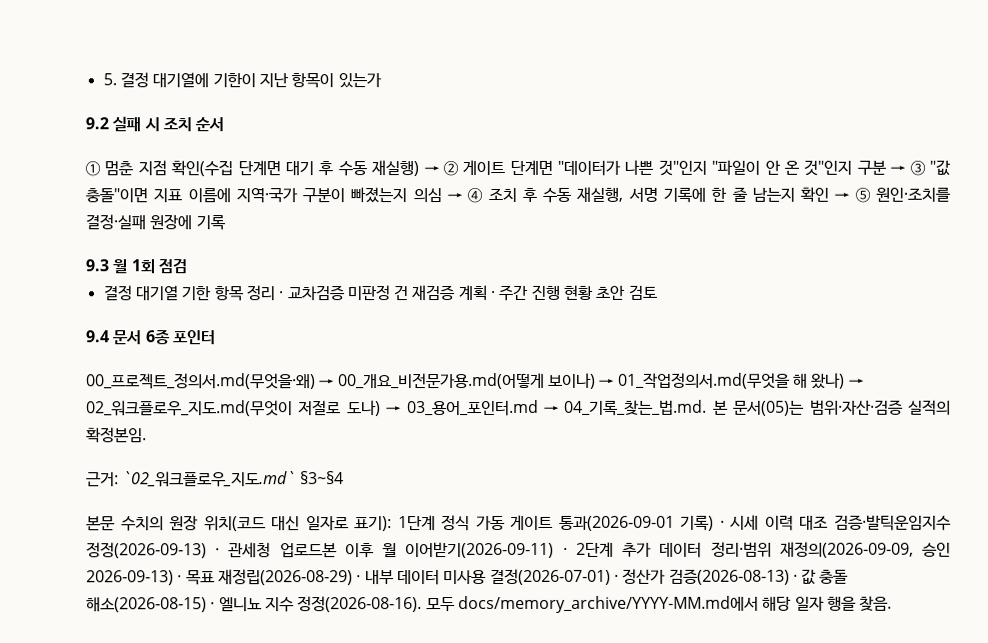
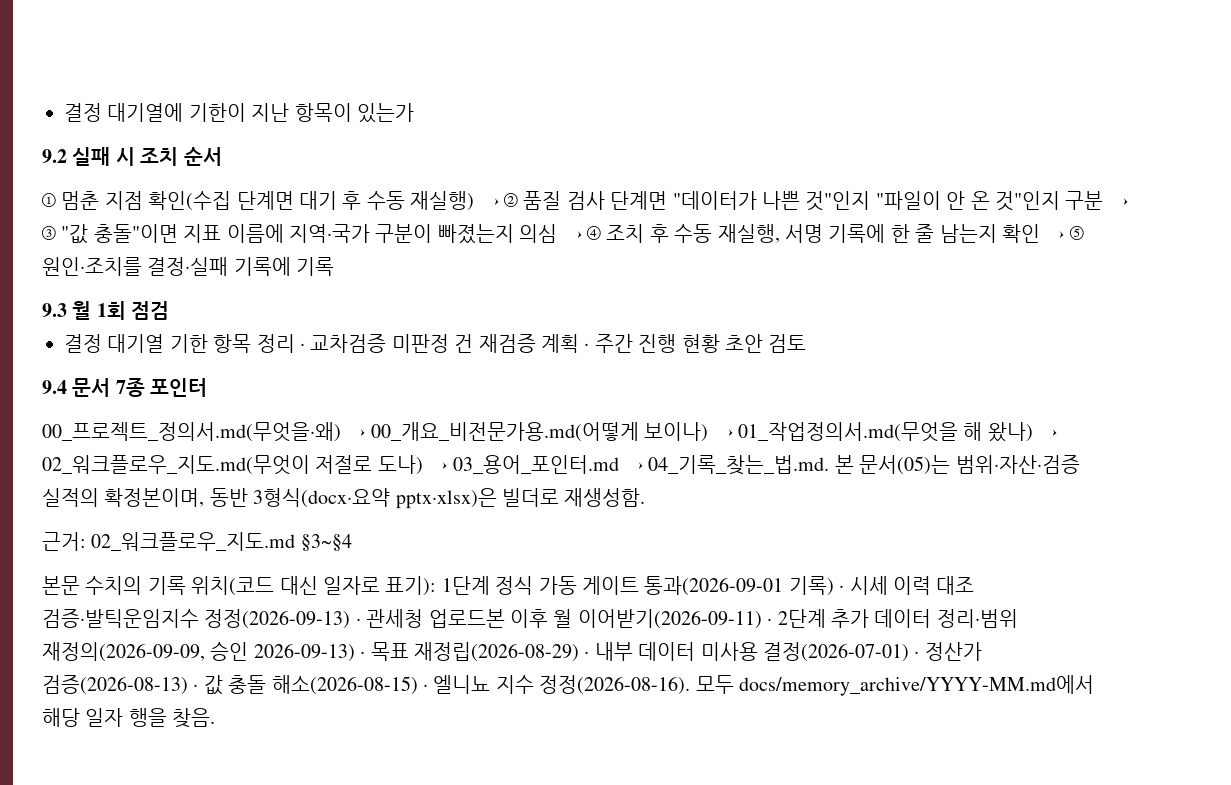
- 5. 결정 대기열에 기한이 지난 항목이 있는가
+ 결정 대기열에 기한이 지난 항목이 있는가
- ① 멈춘 지점 확인(수집 단계면 대기 후 수동 재실행) → ② 게이트 단계면 "데이터가 나쁜 것"인지 "파일이 안 온 것"인지 구분 → ③ "값 충돌"이면 지표 이름에 지역·국가 구분이 빠졌는지 의심 → ④ 조치 후 수동 재실행, 서명 기록에 한 줄 남는지 확인 → ⑤ 원인·조치를 결정·실패 원장에 기록
+ ① 멈춘 지점 확인(수집 단계면 대기 후 수동 재실행) → ② 품질 검사 단계면 "데이터가 나쁜 것"인지 "파일이 안 온 것"인지 구분 → ③ "값 충돌"이면 지표 이름에 지역·국가 구분이 빠졌는지 의심 → ④ 조치 후 수동 재실행, 서명 기록에 한 줄 남는지 확인 → ⑤ 원인·조치를 결정·실패 기록에 기록
- 9.4 문서 6종 포인터
+ 9.4 문서 7종 포인터
- 00_프로젝트_정의서.md(무엇을·왜) → 00_개요_비전문가용.md(어떻게 보이나) → 01_작업정의서.md(무엇을 해 왔나) → 02_워크플로우_지도.md(무엇이 저절로 도나) → 03_용어_포인터.md → 04_기록_찾는_법.md. 본 문서(05)는 범위·자산·검증 실적의 확정본임.
+ 00_프로젝트_정의서.md(무엇을·왜) → 00_개요_비전문가용.md(어떻게 보이나) → 01_작업정의서.md(무엇을 해 왔나) → 02_워크플로우_지도.md(무엇이 저절로 도나) → 03_용어_포인터.md → 04_기록_찾는_법.md. 본 문서(05)는 범위·자산·검증 실적의 확정본이며, 동반 3형식(docx·요약 pptx·xlsx)은 빌더로 재생성함.
- 근거: `02_워크플로우_지도.md` §3~§4
+ 근거: 02_워크플로우_지도.md §3~§4
- 본문 수치의 원장 위치(코드 대신 일자로 표기): 1단계 정식 가동 게이트 통과(2026-09-01 기록) · 시세 이력 대조 검증·발틱운임지수 정정(2026-09-13) · 관세청 업로드본 이후 월 이어받기(2026-09-11) · 2단계 추가 데이터 정리·범위 재정의(2026-09-09, 승인 2026-09-13) · 목표 재정립(2026-08-29) · 내부 데이터 미사용 결정(2026-07-01) · 정산가 검증(2026-08-13) · 값 충돌 해소(2026-08-15) · 엘니뇨 지수 정정(2026-08-16).
+ 본문 수치의 기록 위치(코드 대신 일자로 표기): 1단계 정식 가동 게이트 통과(2026-09-01 기록) · 시세 이력 대조 검증·발틱운임지수 정정(2026-09-13) · 관세청 업로드본 이후 월 이어받기(2026-09-11) · 2단계 추가 데이터 정리·범위 재정의(2026-09-09, 승인 2026-09-13) · 목표 재정립(2026-08-29) · 내부 데이터 미사용 결정(2026-07-01) · 정산가 검증(2026-08-13) · 값 충돌 해소(2026-08-15) · 엘니뇨 지수 정정(2026-08-16).

